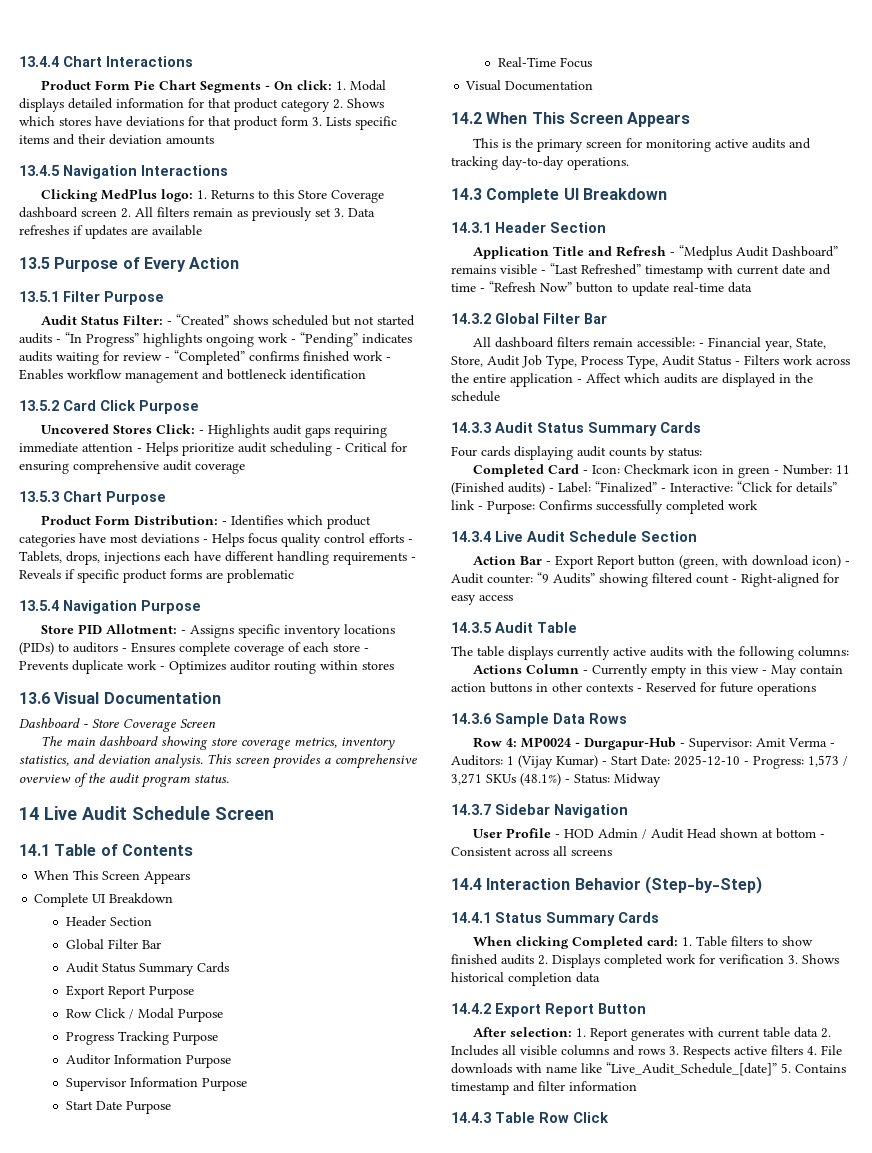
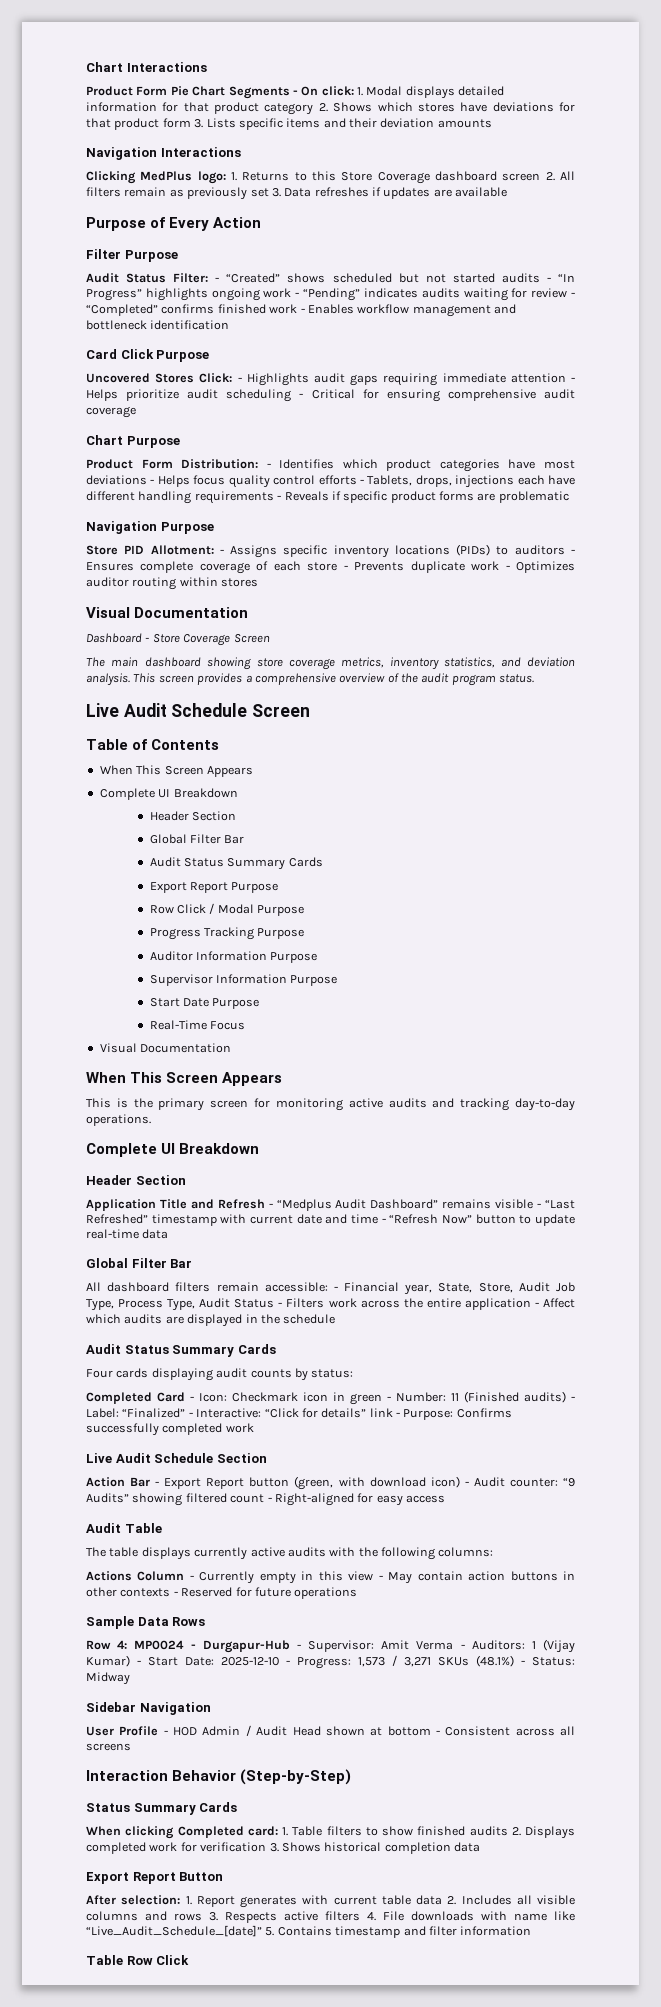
- 13.4.4 Chart Interactions
+ Chart Interactions
- 13.4.5 Navigation Interactions
+ Navigation Interactions
- 13.5 Purpose of Every Action
+ Purpose of Every Action
- 13.5.1 Filter Purpose
+ Filter Purpose
- 13.5.2 Card Click Purpose
+ Card Click Purpose
- 13.5.3 Chart Purpose
+ Chart Purpose
- 13.5.4 Navigation Purpose
+ Navigation Purpose
  Store PID Allotment: - Assigns specific inventory locations (PIDs) to auditors - Ensures complete coverage of each store - Prevents duplicate work - Optimizes auditor routing within stores
- 13.6 Visual Documentation
+ Visual Documentation
- 14 Live Audit Schedule Screen
+ Live Audit Schedule Screen
- 14.1 Table of Contents
+ Table of Contents
  Real-Time Focus
  Visual Documentation
- 14.2 When This Screen Appears
+ When This Screen Appears
  This is the primary screen for monitoring active audits and tracking day-to-day operations.
- 14.3 Complete UI Breakdown
- 14.3.1 Header Section
+ Complete UI Breakdown
+ Header Section
  Application Title and Refresh - “Medplus Audit Dashboard” remains visible - “Last Refreshed” timestamp with current date and time - “Refresh Now” button to update real-time data
- 14.3.2 Global Filter Bar
+ Global Filter Bar
  All dashboard filters remain accessible: - Financial year, State, Store, Audit Job Type, Process Type, Audit Status - Filters work across the entire application - Affect which audits are displayed in the schedule
- 14.3.3 Audit Status Summary Cards
+ Audit Status Summary Cards
- 14.3.4 Live Audit Schedule Section
+ Live Audit Schedule Section
- 14.3.5 Audit Table
+ Audit Table
- 14.3.6 Sample Data Rows
+ Sample Data Rows
- 14.3.7 Sidebar Navigation
+ Sidebar Navigation
- 14.4 Interaction Behavior (Step-by-Step)
- 14.4.1 Status Summary Cards
+ Interaction Behavior (Step-by-Step)
+ Status Summary Cards
- 14.4.2 Export Report Button
+ Export Report Button
- 14.4.3 Table Row Click
+ Table Row Click

